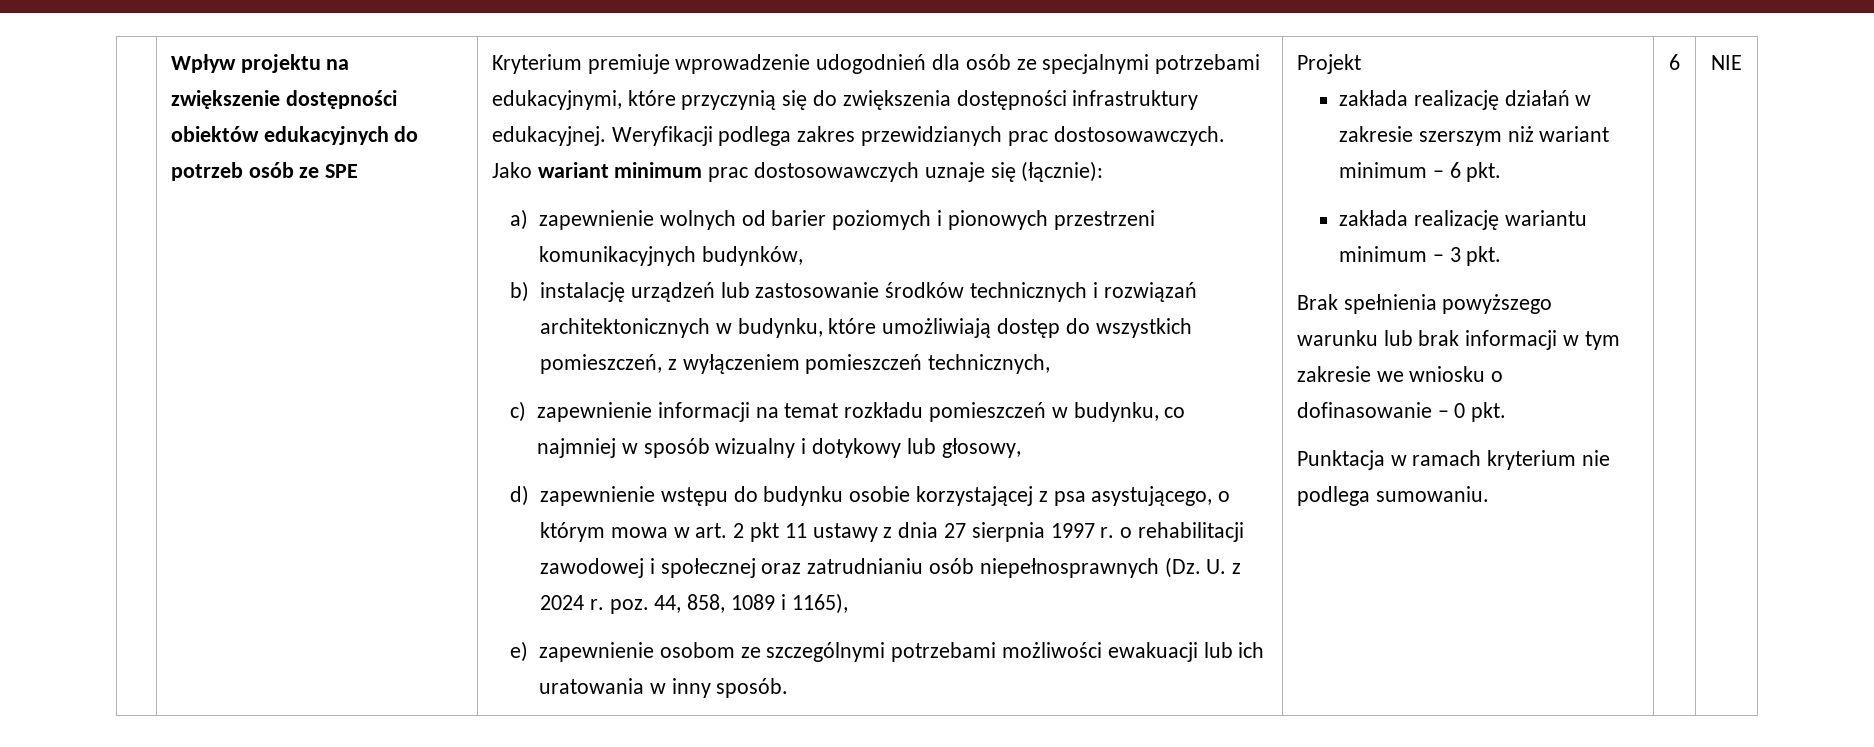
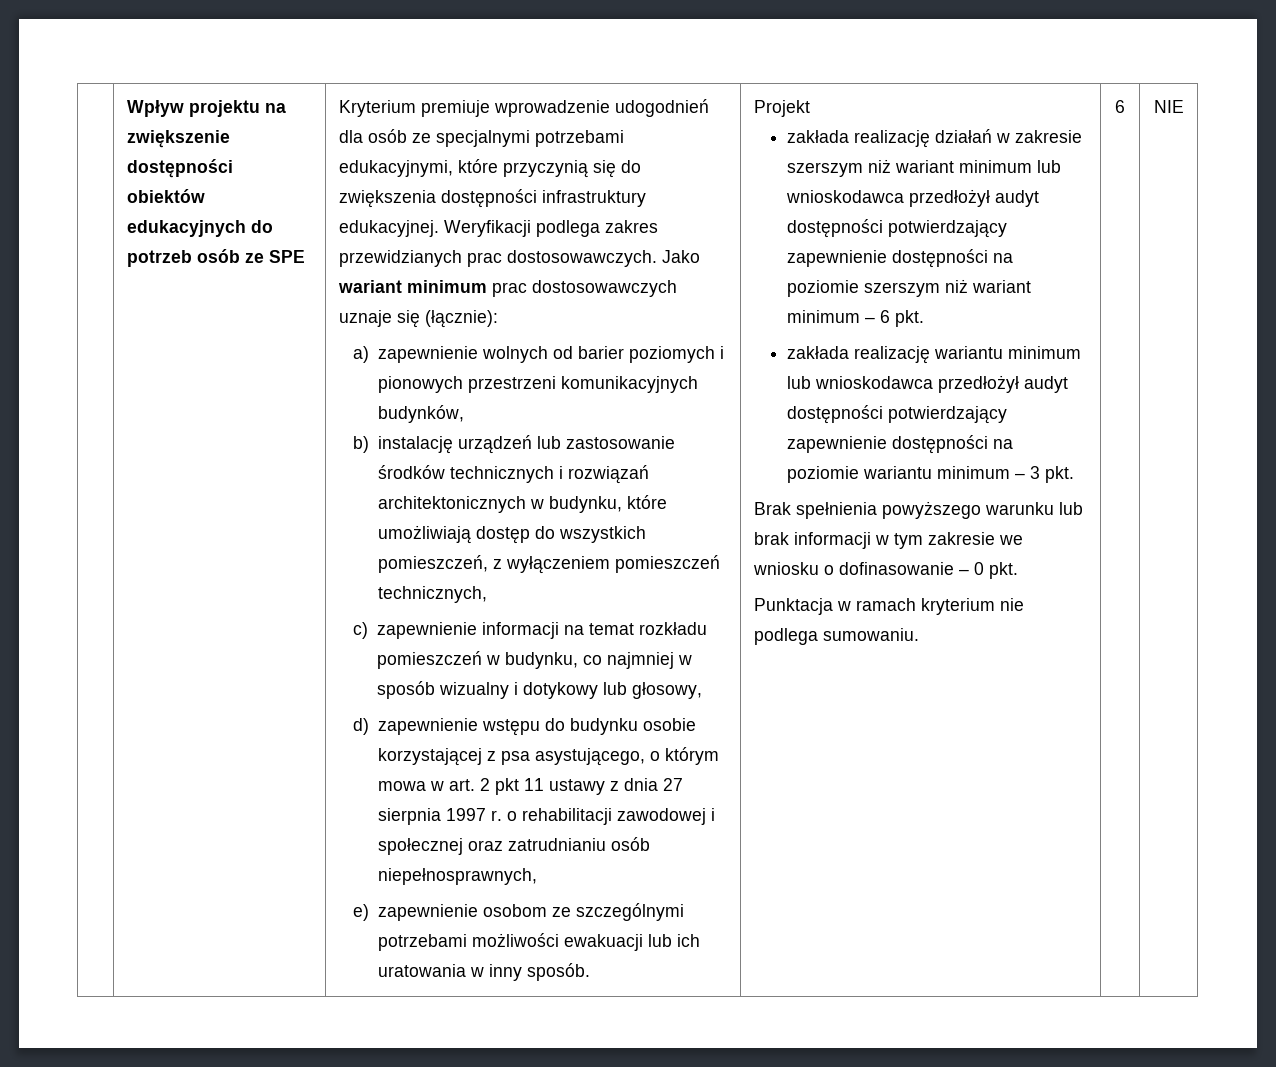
- d) zapewnienie wstępu do budynku osobie korzystającej z psa asystującego, o którym mowa w art. 2 pkt 11 ustawy z dnia 27 sierpnia 1997 r. o rehabilitacji zawodowej i społecznej oraz zatrudnianiu osób niepełnosprawnych (Dz. U. z 2024 r. poz. 44, 858, 1089 i 1165),
+ d) zapewnienie wstępu do budynku osobie korzystającej z psa asystującego, o którym mowa w art. 2 pkt 11 ustawy z dnia 27 sierpnia 1997 r. o rehabilitacji zawodowej i społecznej oraz zatrudnianiu osób niepełnosprawnych,
- zakłada realizację działań w zakresie szerszym niż wariant minimum – 6 pkt.
+ zakłada realizację działań w zakresie szerszym niż wariant minimum lub wnioskodawca przedłożył audyt dostępności potwierdzający zapewnienie dostępności na poziomie szerszym niż wariant minimum – 6 pkt.
- zakłada realizację wariantu minimum – 3 pkt.
+ zakłada realizację wariantu minimum lub wnioskodawca przedłożył audyt dostępności potwierdzający zapewnienie dostępności na poziomie wariantu minimum – 3 pkt.

